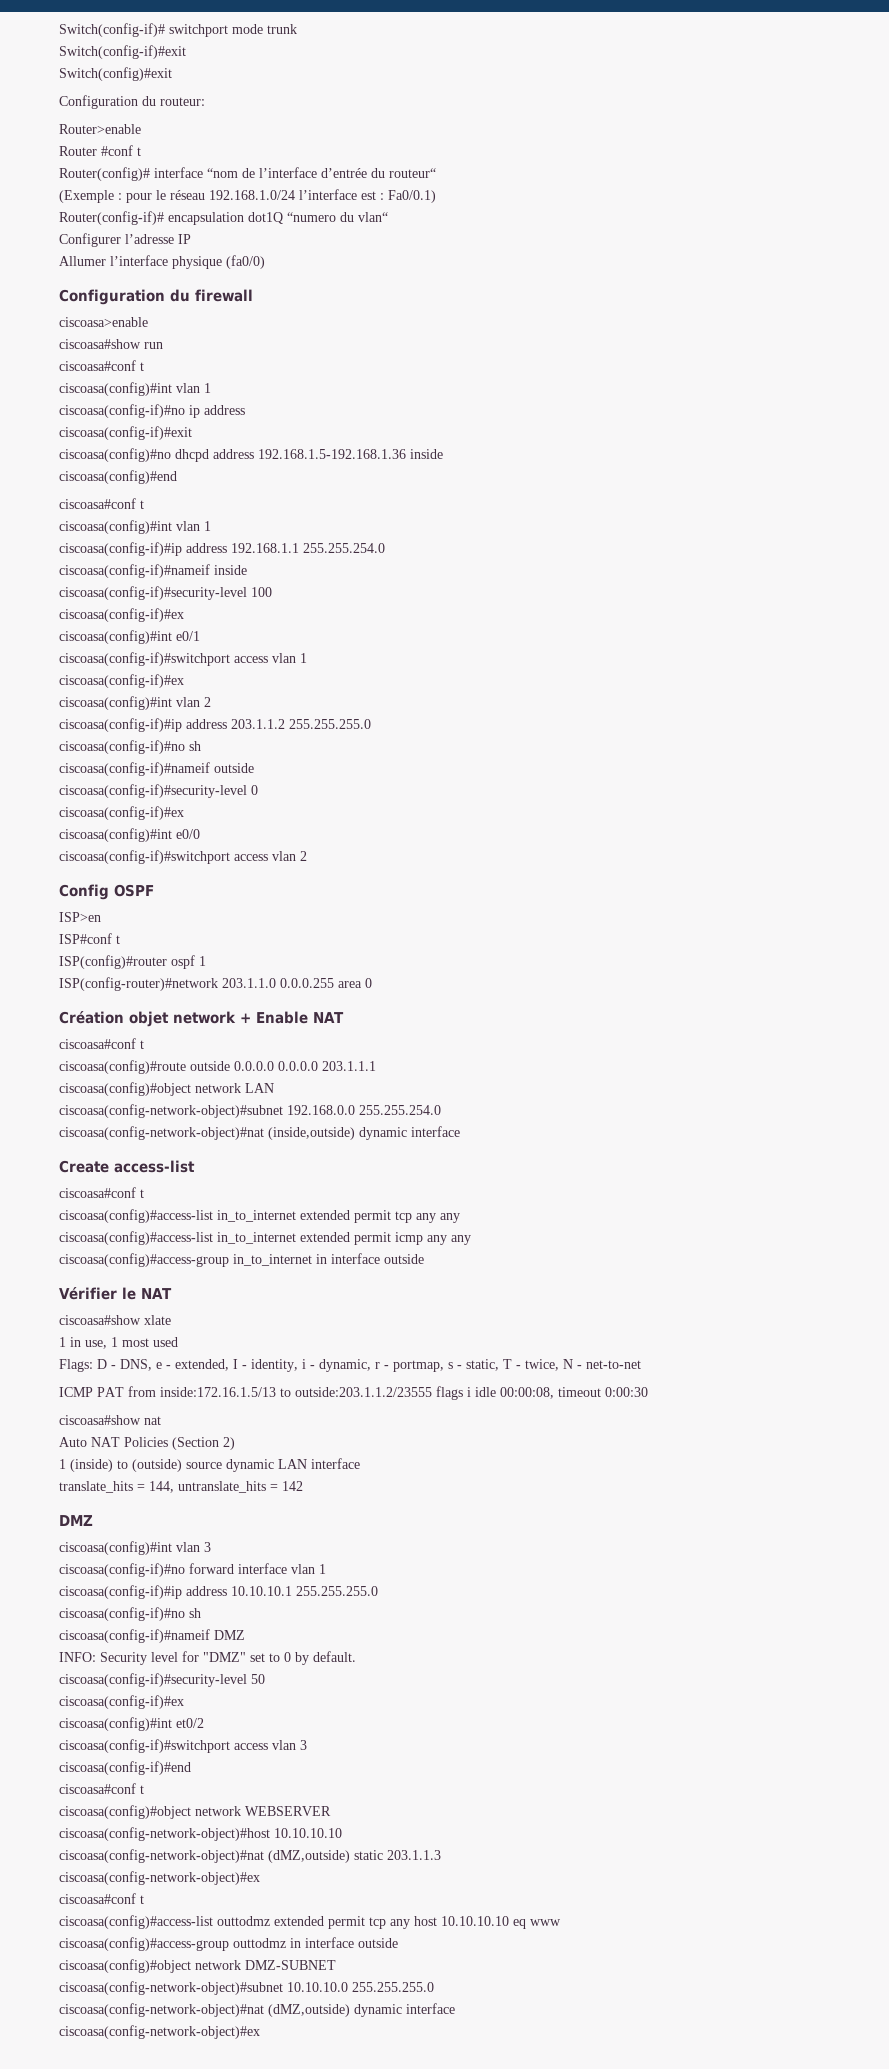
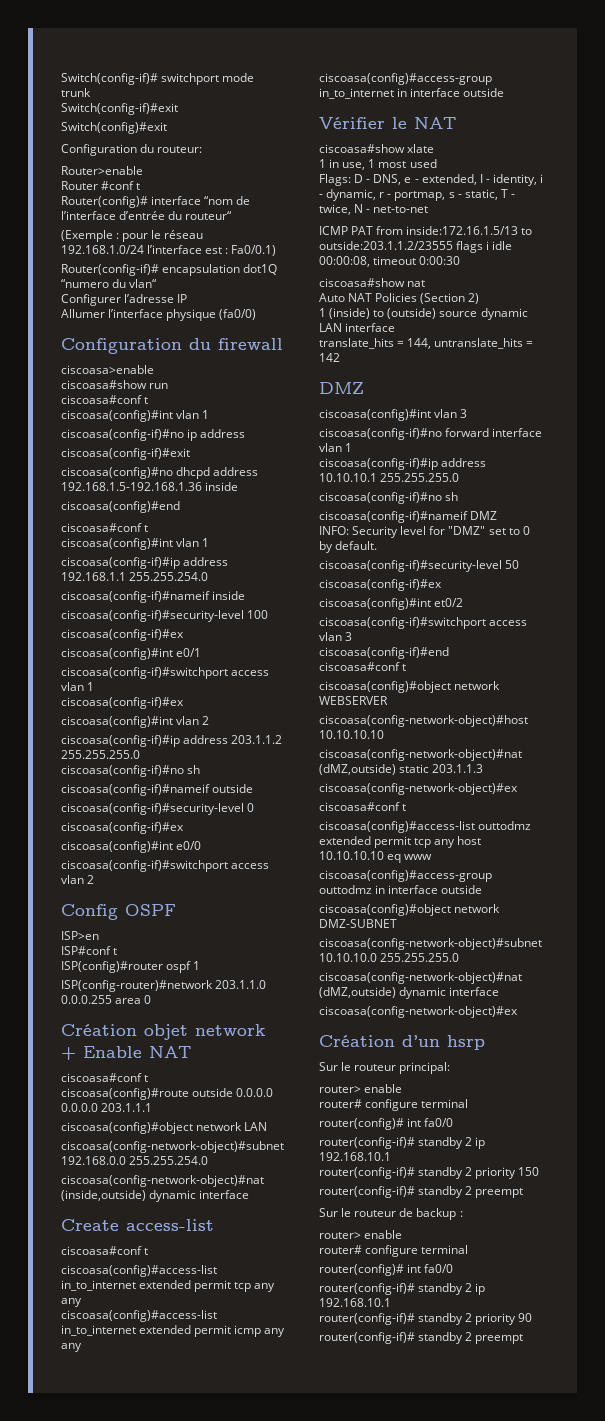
+ Création d’un hsrp
+ Sur le routeur principal:
+ router> enable
+ router# configure terminal
+ router(config)# int fa0/0
+ router(config-if)# standby 2 ip 192.168.10.1
+ router(config-if)# standby 2 priority 150
+ router(config-if)# standby 2 preempt
+ Sur le routeur de backup :
+ router> enable
+ router# configure terminal
+ router(config)# int fa0/0
+ router(config-if)# standby 2 ip 192.168.10.1
+ router(config-if)# standby 2 priority 90
+ router(config-if)# standby 2 preempt

